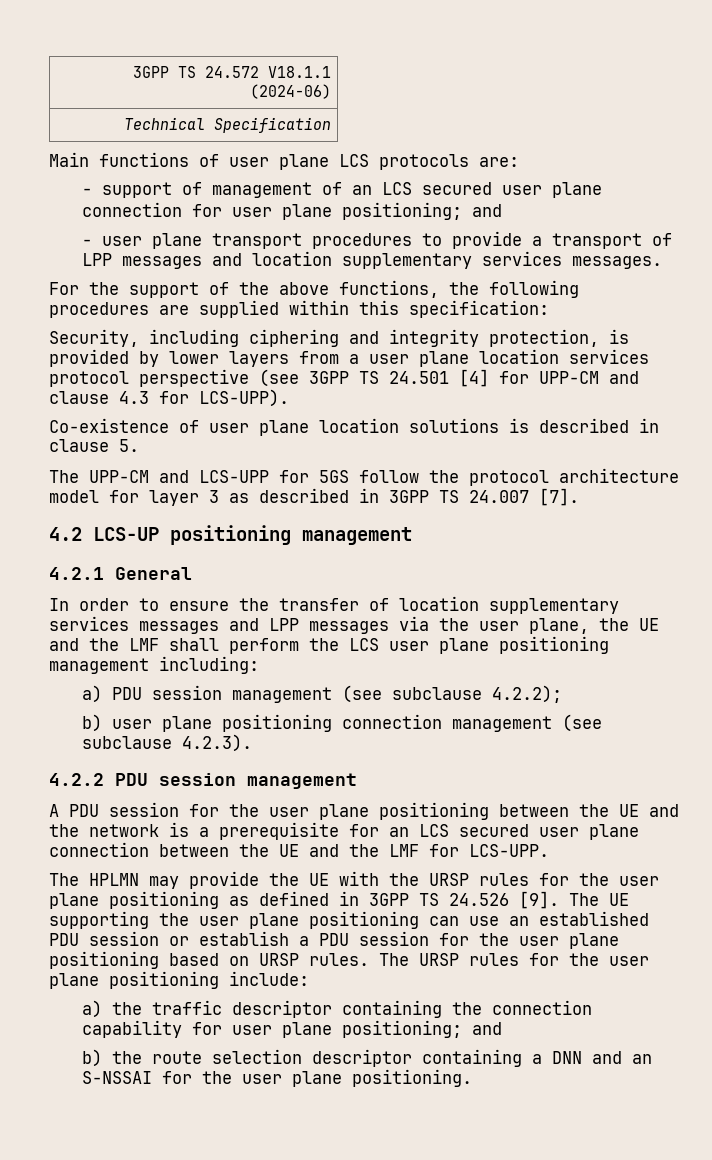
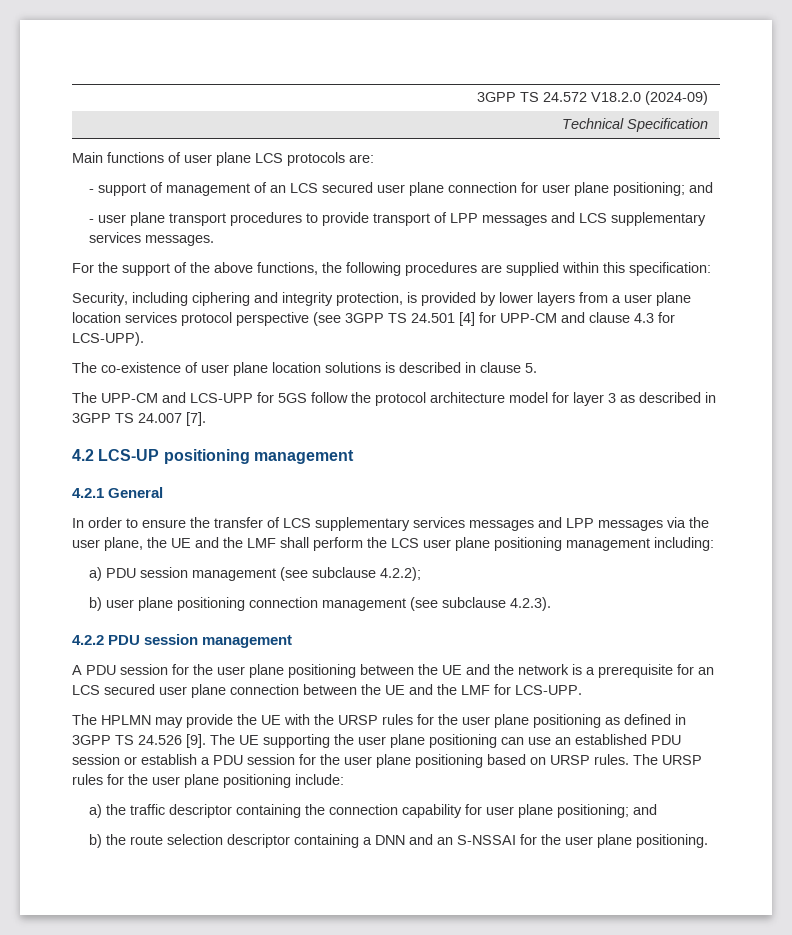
- 3GPP TS 24.572 V18.1.1 (2024-06)
+ 3GPP TS 24.572 V18.2.0 (2024-09)
- - user plane transport procedures to provide a transport of LPP messages and location supplementary services messages.
+ - user plane transport procedures to provide transport of LPP messages and LCS supplementary services messages.
- Co-existence of user plane location solutions is described in clause 5.
+ The co-existence of user plane location solutions is described in clause 5.
- In order to ensure the transfer of location supplementary services messages and LPP messages via the user plane, the UE and the LMF shall perform the LCS user plane positioning management including:
+ In order to ensure the transfer of LCS supplementary services messages and LPP messages via the user plane, the UE and the LMF shall perform the LCS user plane positioning management including:

